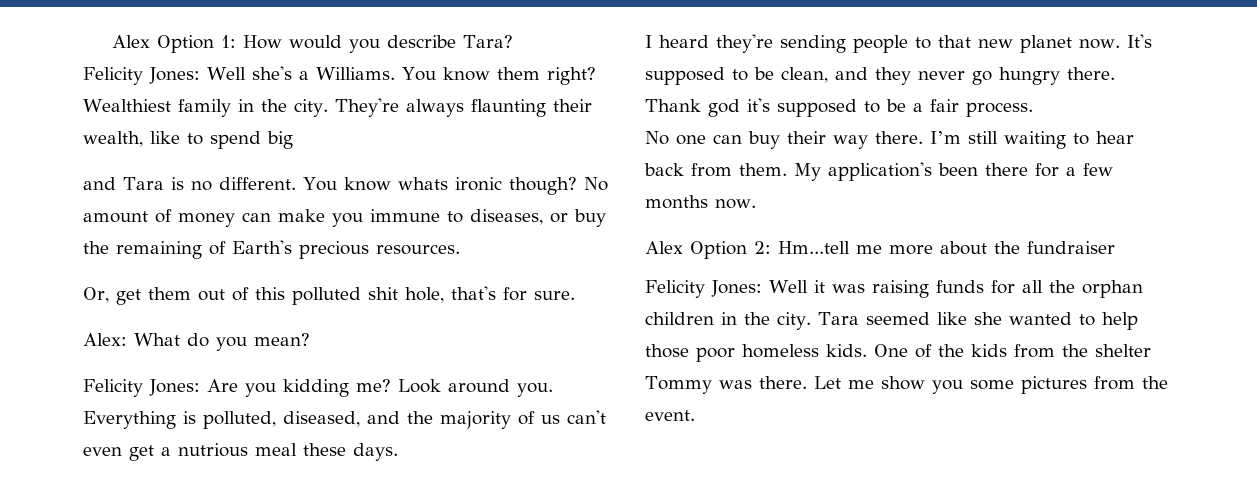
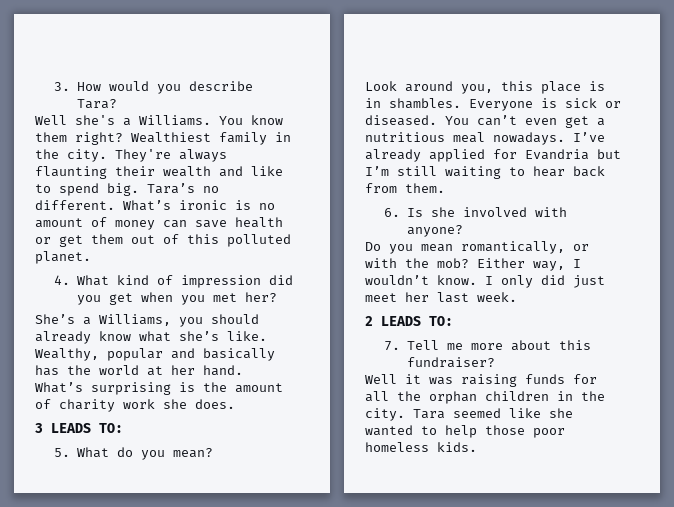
- Alex Option 1: How would you describe Tara?
+ 3. How would you describe Tara?
- Felicity Jones: Well she's a Williams.
+ Well she's a Williams.
- They're always flaunting their wealth, like to spend big
- and Tara is no different. You know whats ironic though? No amount of money can make you immune to diseases, or buy the remaining of Earth's precious resources.
- Or, get them out of this polluted shit hole, that's for sure.
- Alex: What do you mean?
- Felicity Jones: Are you kidding me? Look around you. Everything is polluted, diseased, and the majority of us can't even get a nutrious meal these days.
- I heard they're sending people to that new planet now. It's supposed to be clean, and they never go hungry there. Thank god it's supposed to be a fair process.
- No one can buy their way there. I’m still waiting to hear back from them. My application's been there for a few months now.
- Alex Option 2: Hm...tell me more about the fundraiser
- Felicity Jones: Well it was raising funds for all the orphan children in the city.
+ They're always flaunting their wealth and like to spend big. Tara’s no different. What’s ironic is no amount of money can save health or get them out of this polluted planet.
+ 4. What kind of impression did you get when you met her?
+ She’s a Williams, you should already know what she’s like. Wealthy, popular and basically has the world at her hand. What’s surprising is the amount of charity work she does.
+ 3 LEADS TO:
+ 5. What do you mean?
+ Look around you, this place is in shambles. Everyone is sick or diseased. You can’t even get a nutritious meal nowadays. I’ve already applied for Evandria but I’m still waiting to hear back from them.
+ 6. Is she involved with anyone?
+ Do you mean romantically, or with the mob? Either way, I wouldn’t know. I only did just meet her last week.
+ 2 LEADS TO:
+ 7. Tell me more about this fundraiser?
+ Well it was raising funds for all the orphan children in the city.
- One of the kids from the shelter Tommy was there. Let me show you some pictures from the event.

